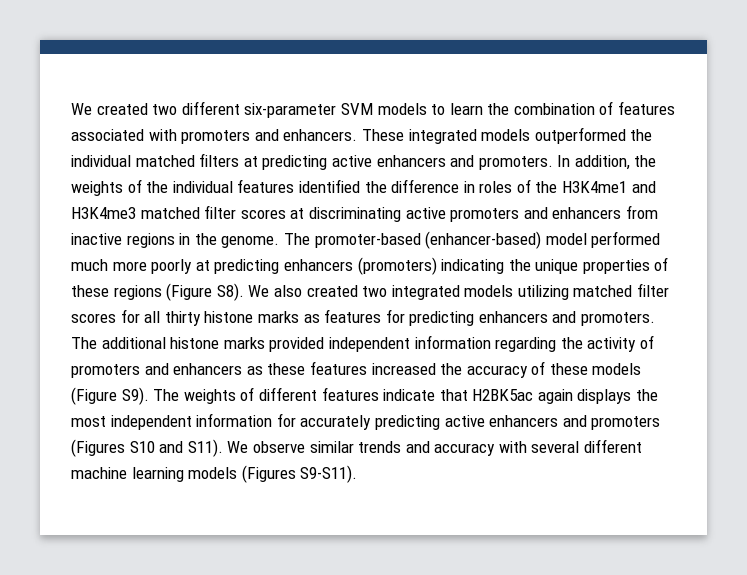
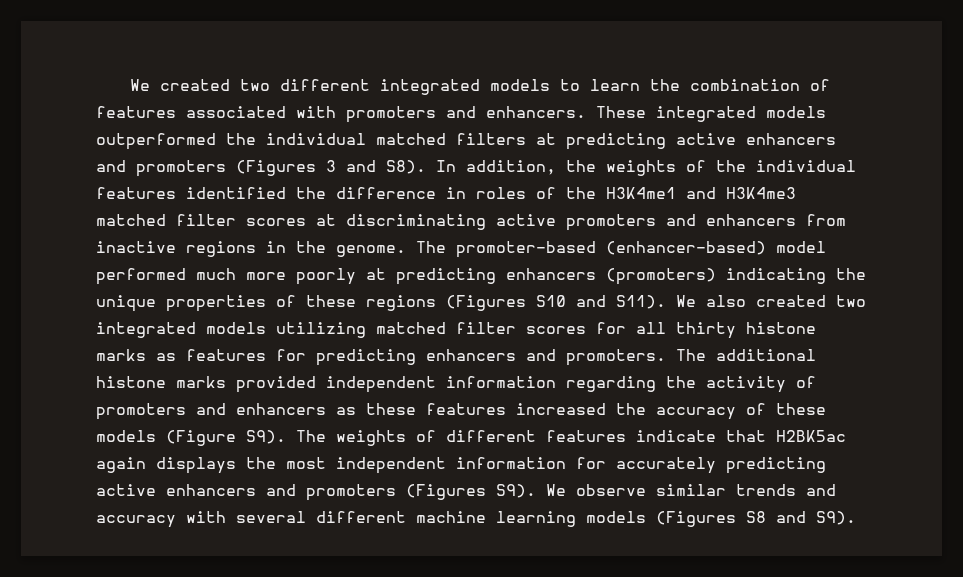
- We created two different six-parameter SVM models to learn the combination of features associated with promoters and enhancers.
+ We created two different integrated models to learn the combination of features associated with promoters and enhancers.
- These integrated models outperformed the individual matched filters at predicting active enhancers and promoters. In addition, the weights of the individual features identified the difference in roles of the H3K4me1 and H3K4me3 matched filter scores at discriminating active promoters and enhancers from inactive regions in the genome.
+ These integrated models outperformed the individual matched filters at predicting active enhancers and promoters (Figures 3 and S8). In addition, the weights of the individual features identified the difference in roles of the H3K4me1 and H3K4me3 matched filter scores at discriminating active promoters and enhancers from inactive regions in the genome.
- The promoter-based (enhancer-based) model performed much more poorly at predicting enhancers (promoters) indicating the unique properties of these regions (Figure S8). We also created two integrated models utilizing matched filter scores for all thirty histone marks as features for predicting enhancers and promoters.
+ The promoter-based (enhancer-based) model performed much more poorly at predicting enhancers (promoters) indicating the unique properties of these regions (Figures S10 and S11). We also created two integrated models utilizing matched filter scores for all thirty histone marks as features for predicting enhancers and promoters.
- The additional histone marks provided independent information regarding the activity of promoters and enhancers as these features increased the accuracy of these models (Figure S9). The weights of different features indicate that H2BK5ac again displays the most independent information for accurately predicting active enhancers and promoters (Figures S10 and S11). We observe similar trends and accuracy with several different machine learning models (Figures S9-S11).
+ The additional histone marks provided independent information regarding the activity of promoters and enhancers as these features increased the accuracy of these models (Figure S9). The weights of different features indicate that H2BK5ac again displays the most independent information for accurately predicting active enhancers and promoters (Figures S9). We observe similar trends and accuracy with several different machine learning models (Figures S8 and S9).

